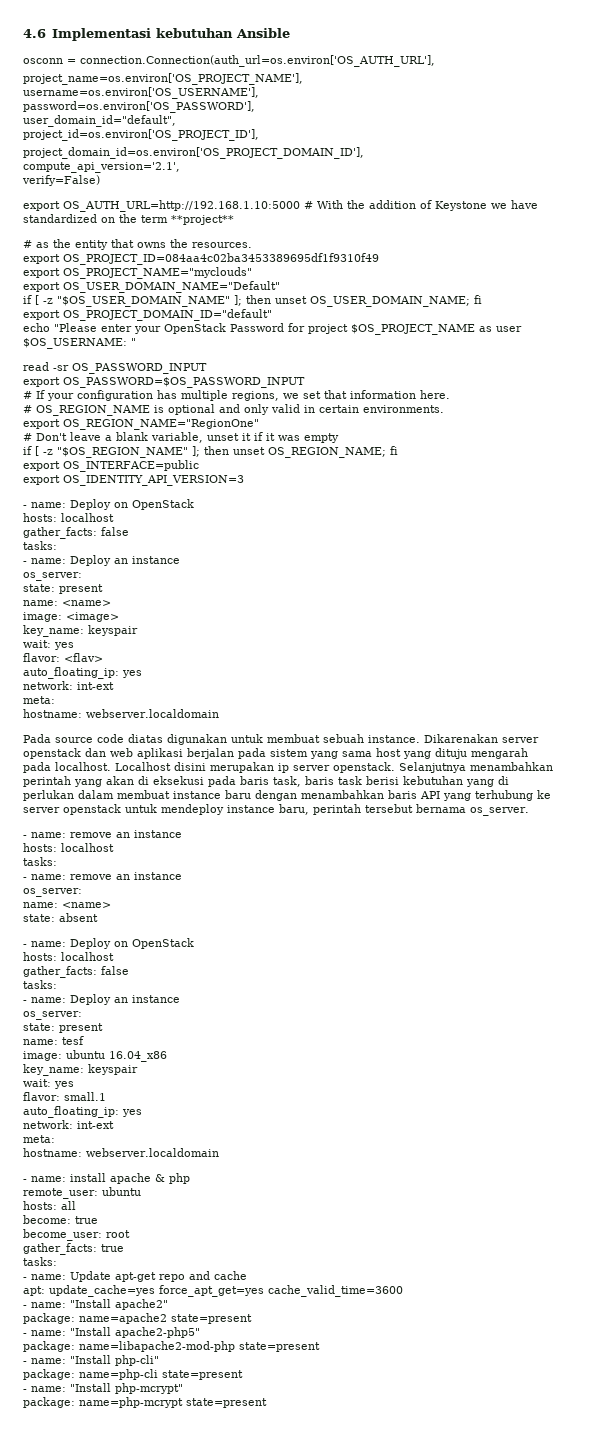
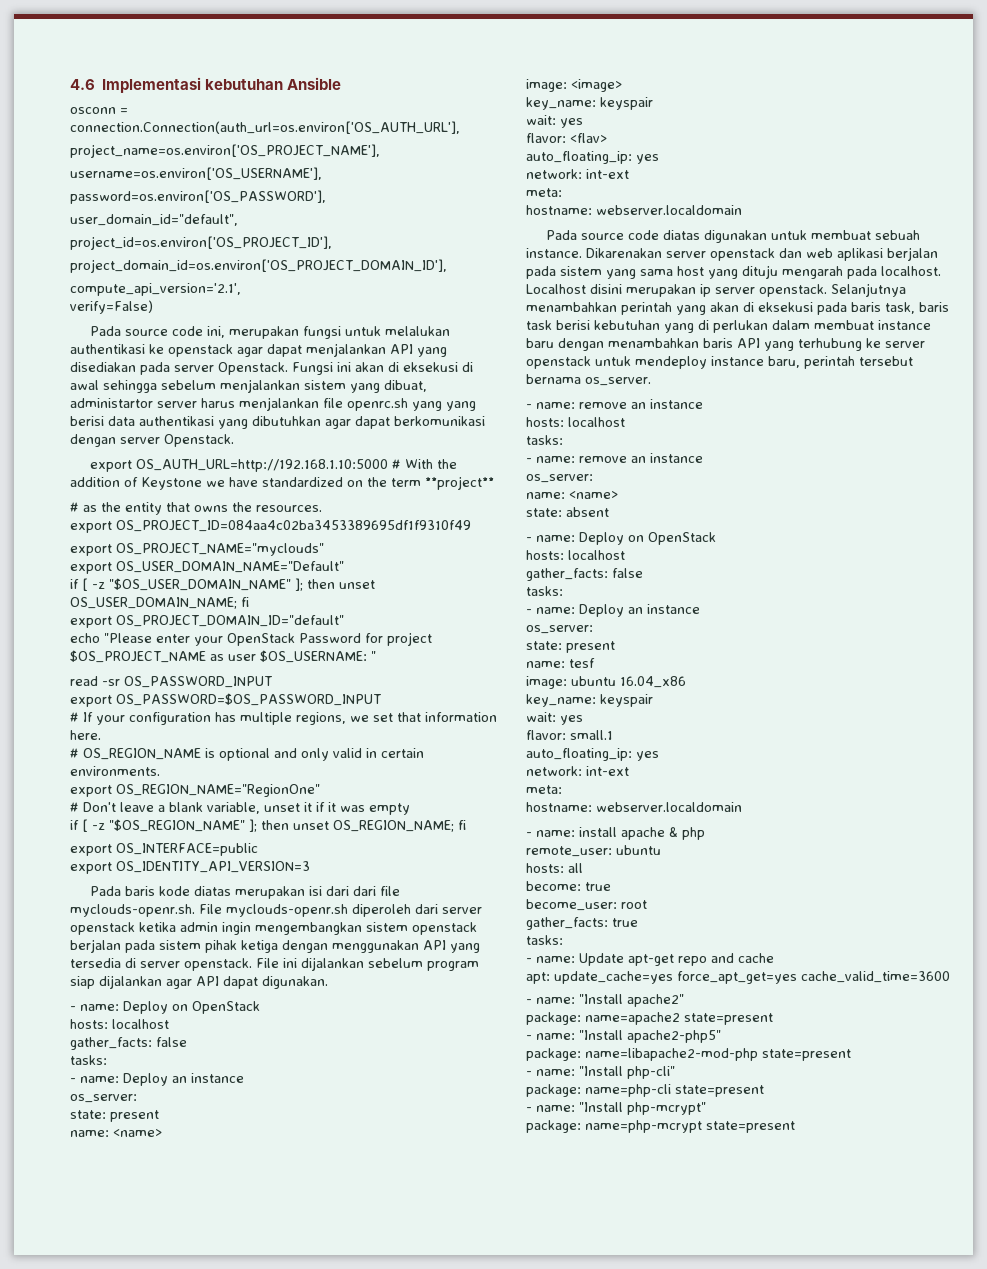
+ Pada source code ini, merupakan fungsi untuk melalukan authentikasi ke openstack agar dapat menjalankan API yang disediakan pada server Openstack. Fungsi ini akan di eksekusi di awal sehingga sebelum menjalankan sistem yang dibuat, administartor server harus menjalankan file openrc.sh yang yang berisi data authentikasi yang dibutuhkan agar dapat berkomunikasi dengan server Openstack.
+ Pada baris kode diatas merupakan isi dari dari file myclouds-openr.sh. File myclouds-openr.sh diperoleh dari server openstack ketika admin ingin mengembangkan sistem openstack berjalan pada sistem pihak ketiga dengan menggunakan API yang tersedia di server openstack. File ini dijalankan sebelum program siap dijalankan agar API dapat digunakan.

